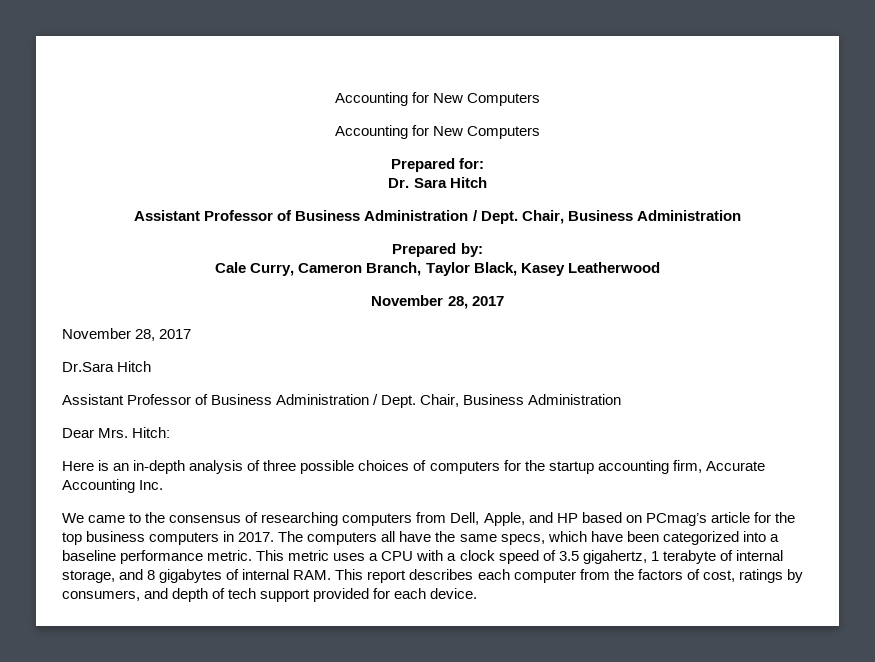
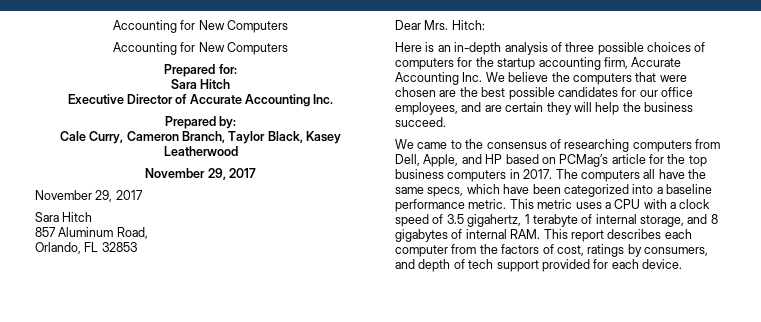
  Prepared for:
- Dr. Sara Hitch
- Assistant Professor of Business Administration / Dept. Chair, Business Administration
+ Sara Hitch
+ Executive Director of Accurate Accounting Inc.
  Cale Curry, Cameron Branch, Taylor Black, Kasey Leatherwood
- November 28, 2017
- November 28, 2017
- Dr.Sara Hitch
- Assistant Professor of Business Administration / Dept. Chair, Business Administration
+ November 29, 2017
+ November 29, 2017
+ Sara Hitch
+ 857 Aluminum Road,
+ Orlando, FL 32853
- Here is an in-depth analysis of three possible choices of computers for the startup accounting firm, Accurate Accounting Inc.
+ Here is an in-depth analysis of three possible choices of computers for the startup accounting firm, Accurate Accounting Inc. We believe the computers that were chosen are the best possible candidates for our office employees, and are certain they will help the business succeed.
- We came to the consensus of researching computers from Dell, Apple, and HP based on PCmag’s article for the top business computers in 2017.
+ We came to the consensus of researching computers from Dell, Apple, and HP based on PCMag’s article for the top business computers in 2017.

